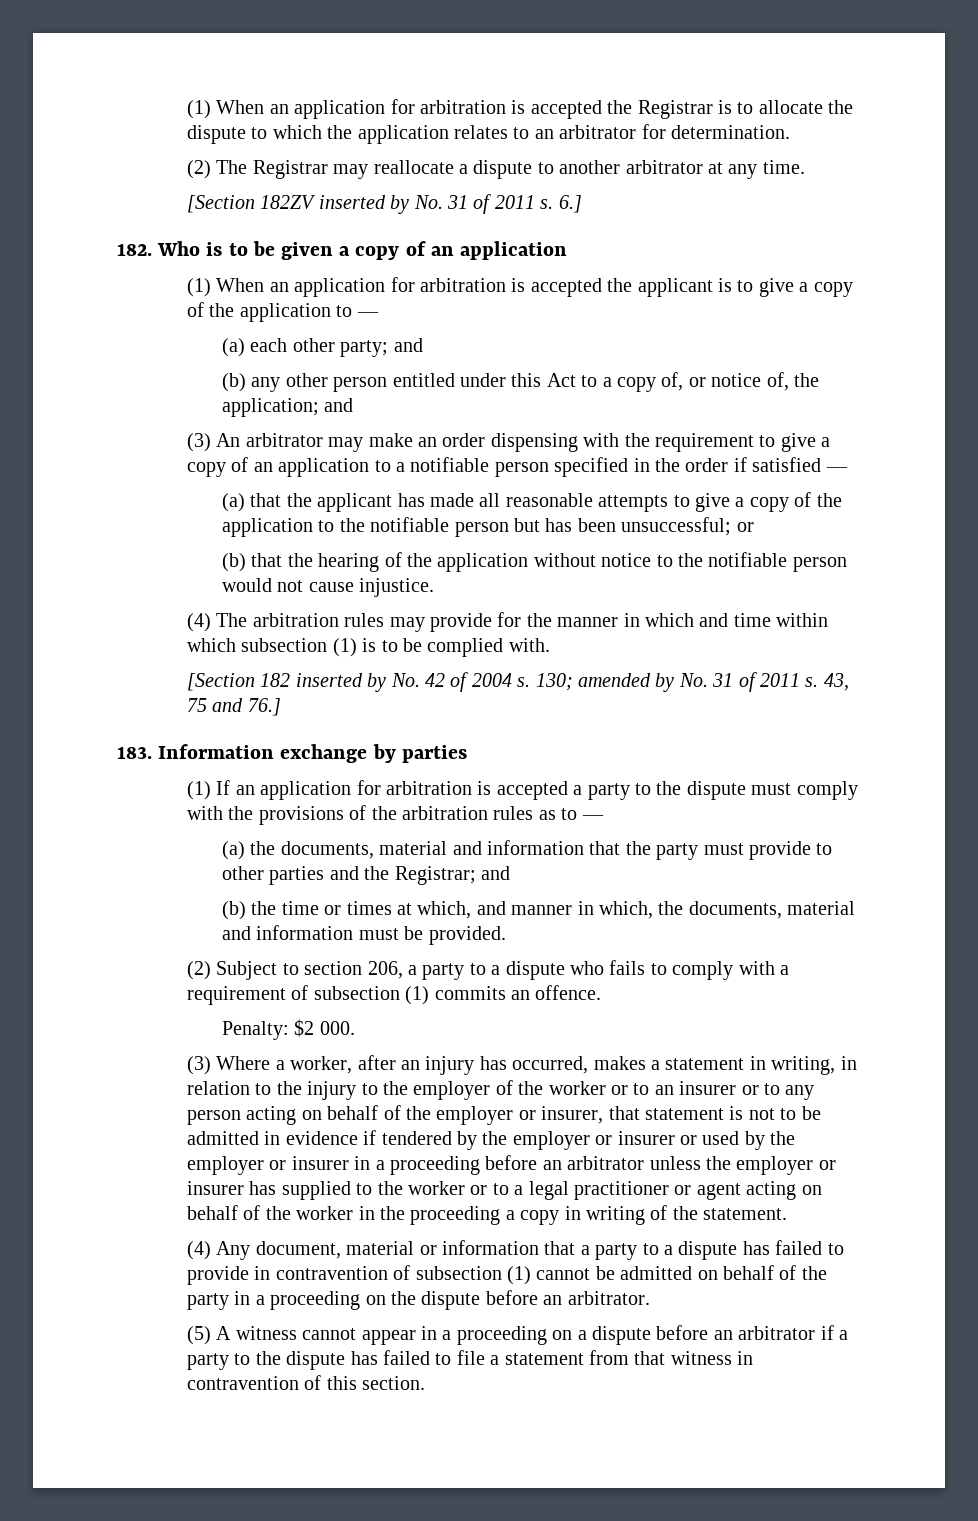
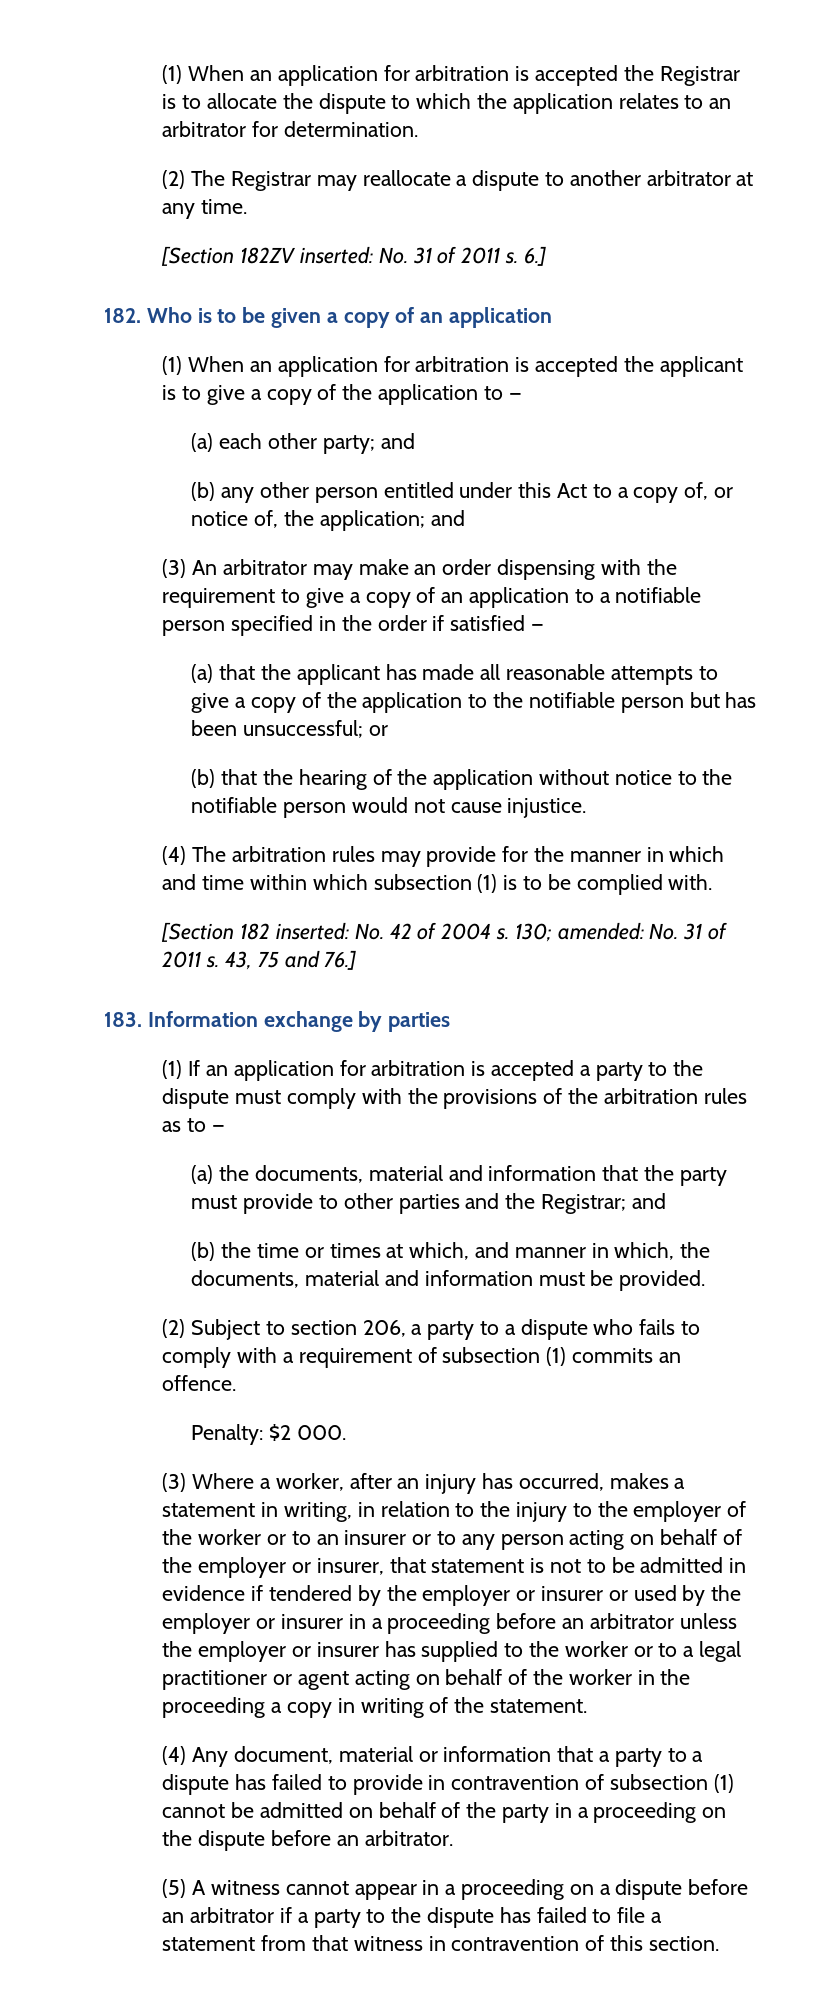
- [Section 182ZV inserted by No. 31 of 2011 s.
+ [Section 182ZV inserted: No. 31 of 2011 s.
- [Section 182 inserted by No. 42 of 2004 s.
+ [Section 182 inserted: No. 42 of 2004 s.
- 130; amended by No. 31 of 2011 s.
+ 130; amended: No. 31 of 2011 s.

